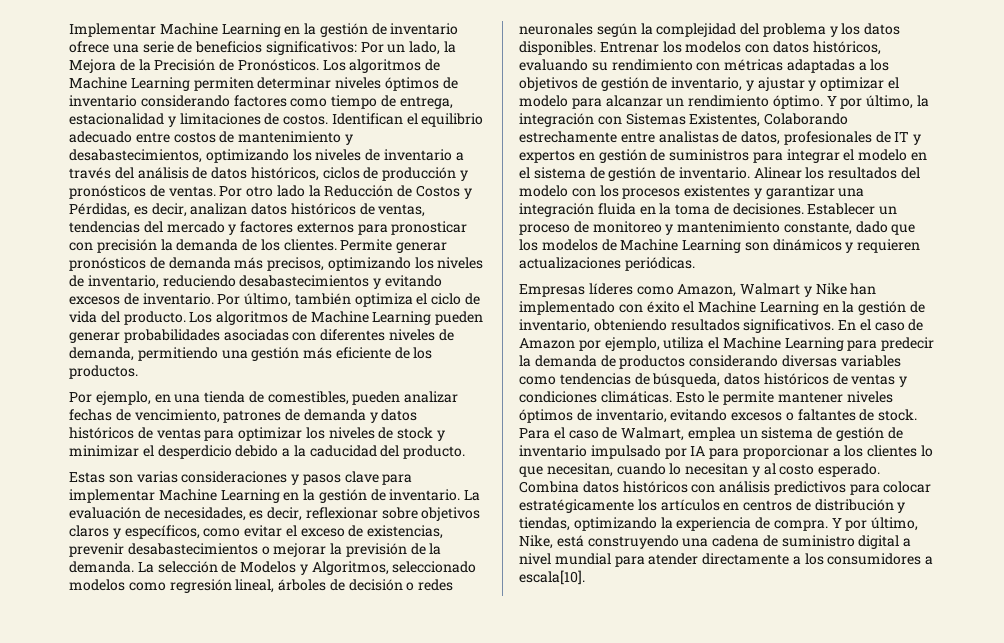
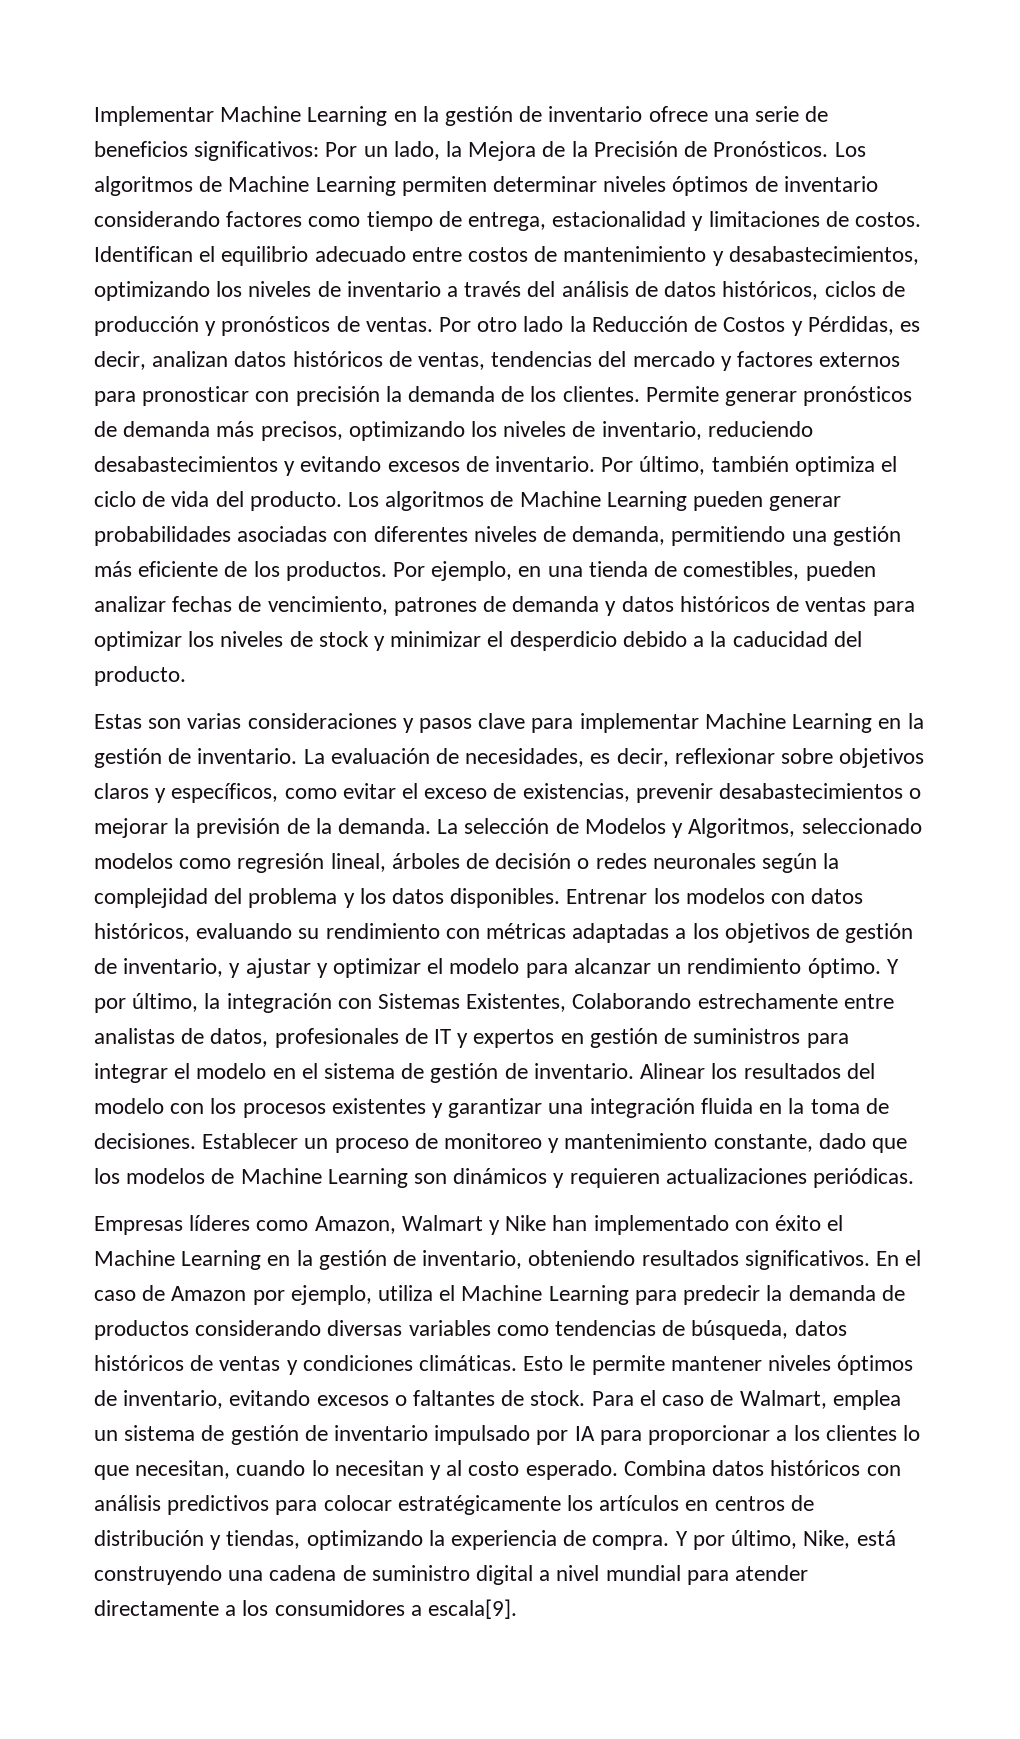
- Los algoritmos de Machine Learning pueden generar probabilidades asociadas con diferentes niveles de demanda, permitiendo una gestión más eficiente de los productos.
- Por ejemplo, en una tienda de comestibles, pueden analizar fechas de vencimiento, patrones de demanda y datos históricos de ventas para optimizar los niveles de stock y minimizar el desperdicio debido a la caducidad del producto.
+ Los algoritmos de Machine Learning pueden generar probabilidades asociadas con diferentes niveles de demanda, permitiendo una gestión más eficiente de los productos. Por ejemplo, en una tienda de comestibles, pueden analizar fechas de vencimiento, patrones de demanda y datos históricos de ventas para optimizar los niveles de stock y minimizar el desperdicio debido a la caducidad del producto.
- Y por último, Nike, está construyendo una cadena de suministro digital a nivel mundial para atender directamente a los consumidores a escala[10].
+ Y por último, Nike, está construyendo una cadena de suministro digital a nivel mundial para atender directamente a los consumidores a escala[9].

